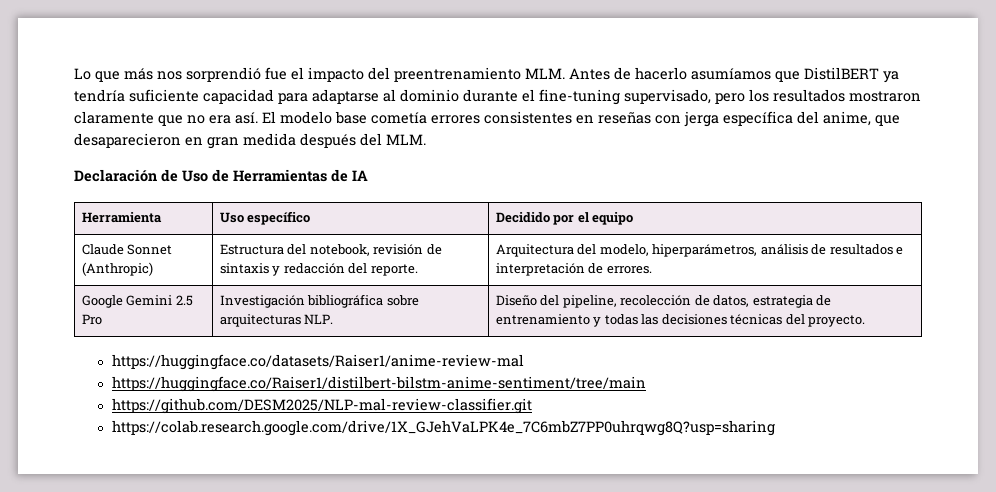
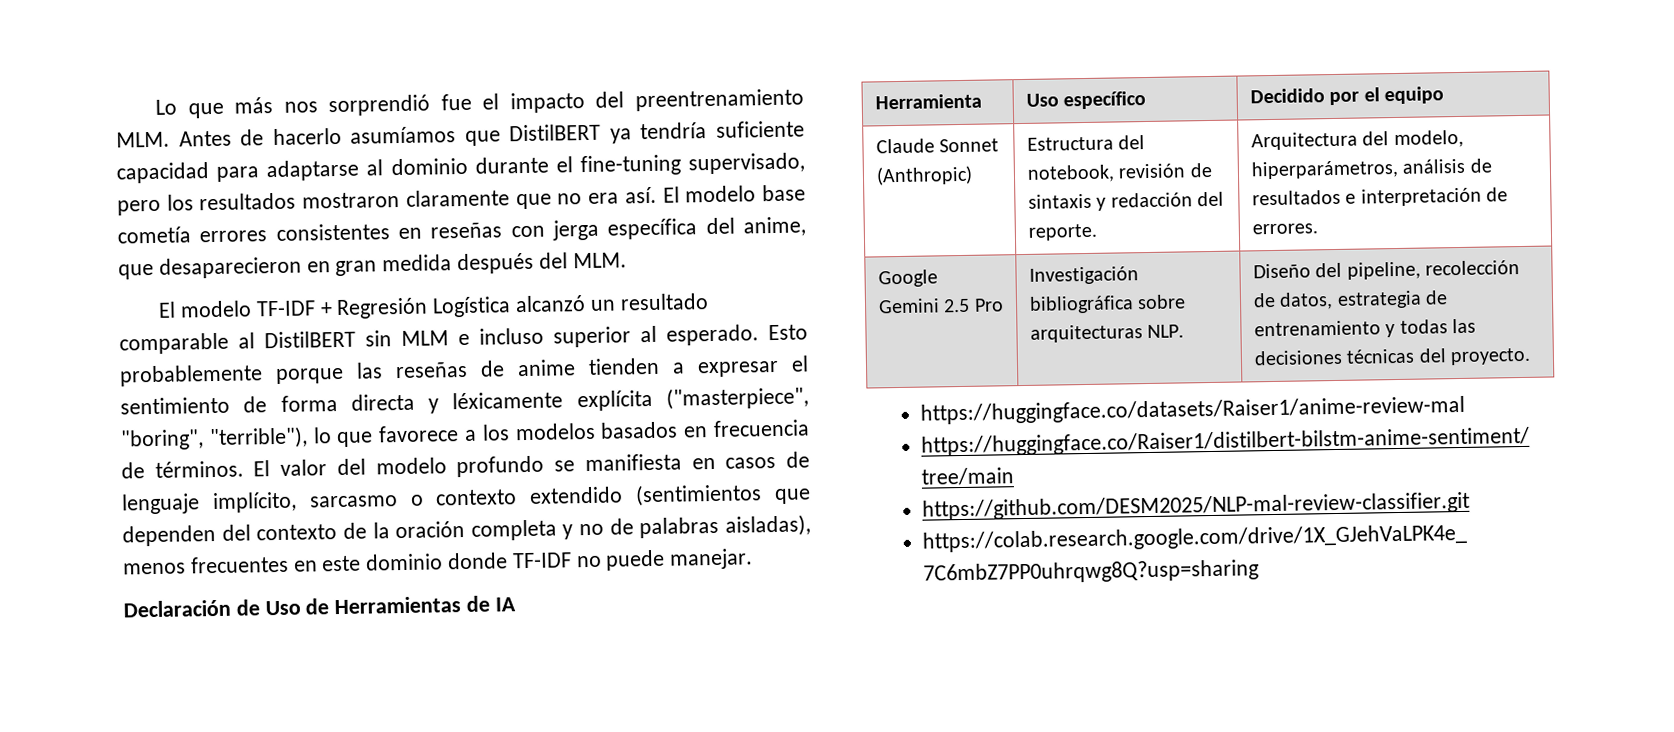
+ El modelo TF-IDF + Regresión Logística alcanzó un resultado comparable al DistilBERT sin MLM e incluso superior al esperado. Esto probablemente porque las reseñas de anime tienden a expresar el sentimiento de forma directa y léxicamente explícita ("masterpiece", "boring", "terrible"), lo que favorece a los modelos basados en frecuencia de términos. El valor del modelo profundo se manifiesta en casos de lenguaje implícito, sarcasmo o contexto extendido (sentimientos que dependen del contexto de la oración completa y no de palabras aisladas), menos frecuentes en este dominio donde TF-IDF no puede manejar.

